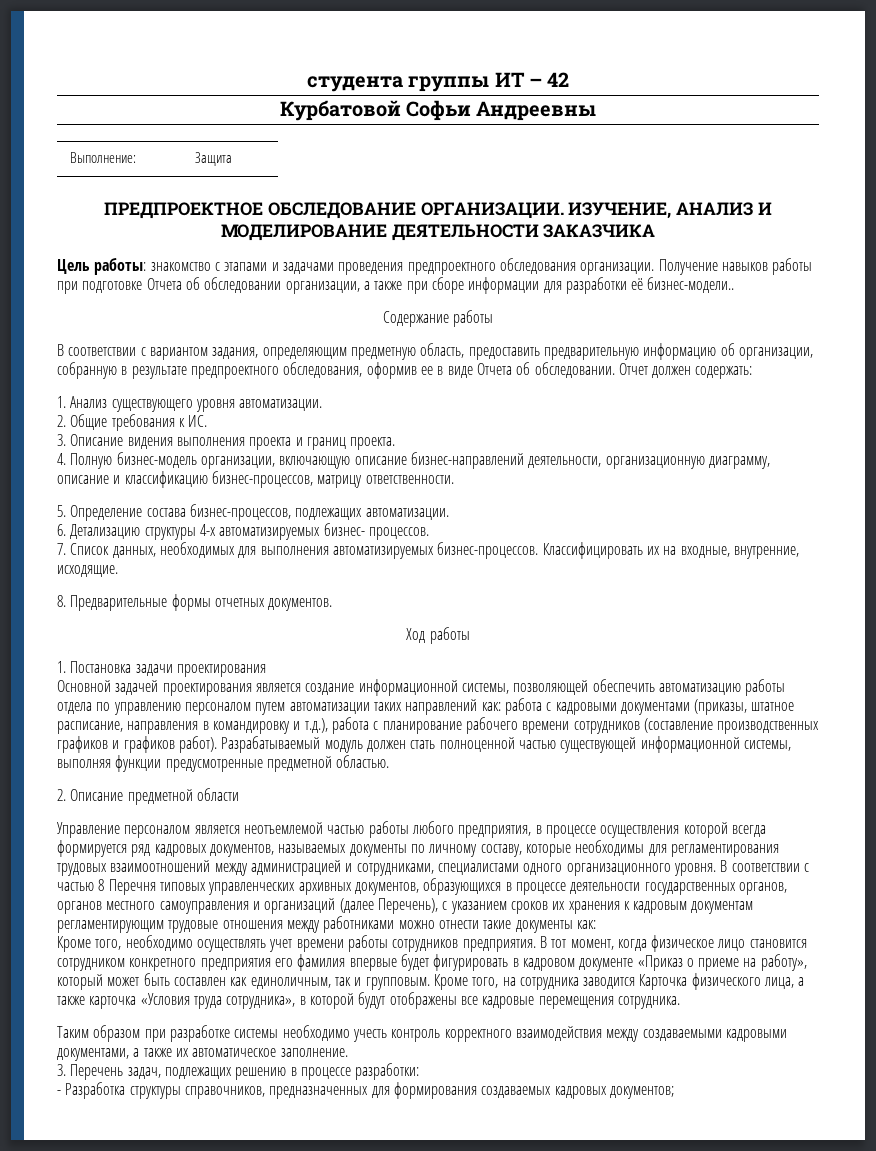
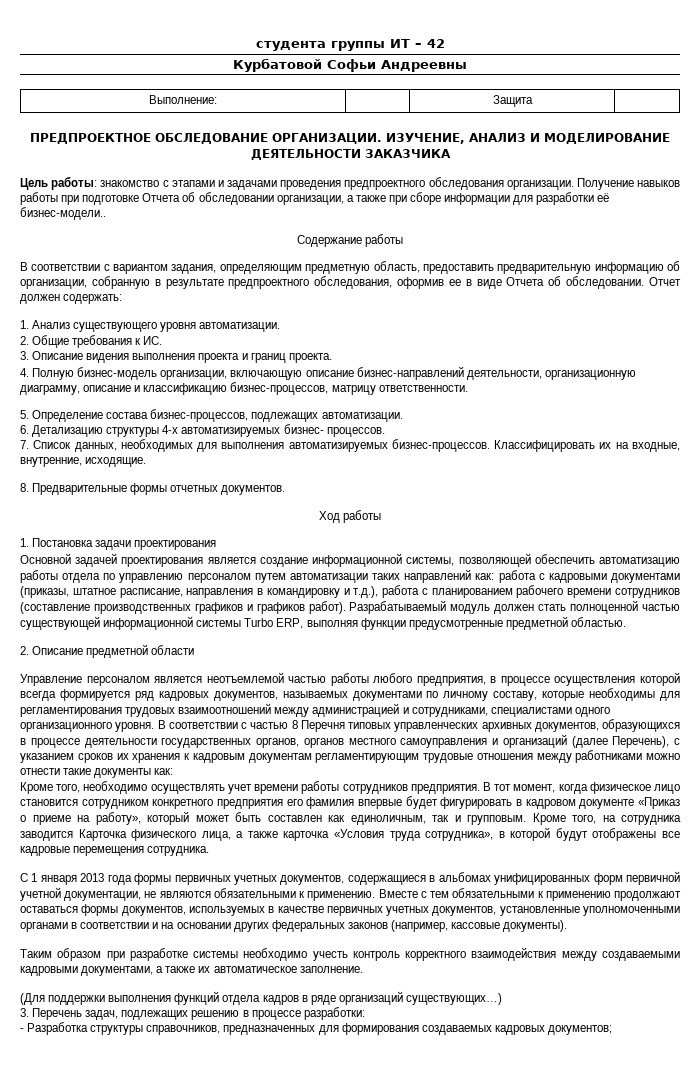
- Основной задачей проектирования является создание информационной системы, позволяющей обеспечить автоматизацию работы отдела по управлению персоналом путем автоматизации таких направлений как: работа с кадровыми документами (приказы, штатное расписание, направления в командировку и т.д.), работа с планирование рабочего времени сотрудников (составление производственных графиков и графиков работ).
+ Основной задачей проектирования является создание информационной системы, позволяющей обеспечить автоматизацию работы отдела по управлению персоналом путем автоматизации таких направлений как: работа с кадровыми документами (приказы, штатное расписание, направления в командировку и т.д.), работа с планированием рабочего времени сотрудников (составление производственных графиков и графиков работ).
- Разрабатываемый модуль должен стать полноценной частью существующей информационной системы, выполняя функции предусмотренные предметной областью.
+ Разрабатываемый модуль должен стать полноценной частью существующей информационной системы Turbo ERP, выполняя функции предусмотренные предметной областью.
- Управление персоналом является неотъемлемой частью работы любого предприятия, в процессе осуществления которой всегда формируется ряд кадровых документов, называемых документы по личному составу, которые необходимы для регламентирования трудовых взаимоотношений между администрацией и сотрудниками, специалистами одного организационного уровня.
+ Управление персоналом является неотъемлемой частью работы любого предприятия, в процессе осуществления которой всегда формируется ряд кадровых документов, называемых документами по личному составу, которые необходимы для регламентирования трудовых взаимоотношений между администрацией и сотрудниками, специалистами одного организационного уровня.
+ С 1 января 2013 года формы первичных учетных документов, содержащиеся в альбомах унифицированных форм первичной учетной документации, не являются обязательными к применению. Вместе с тем обязательными к применению продолжают оставаться формы документов, используемых в качестве первичных учетных документов, установленные уполномоченными органами в соответствии и на основании других федеральных законов (например, кассовые документы).
+ (Для поддержки выполнения функций отдела кадров в ряде организаций существующих…)

